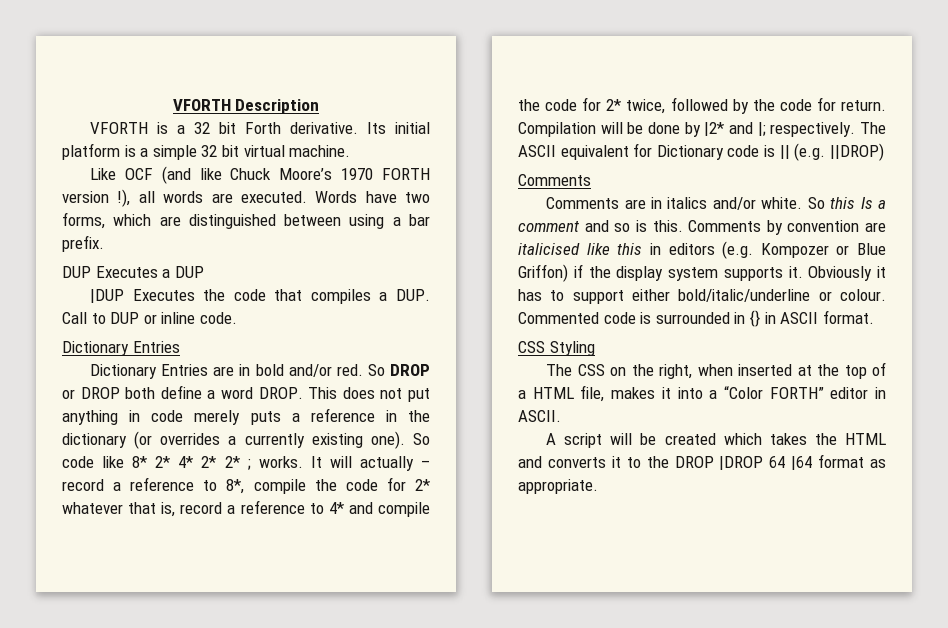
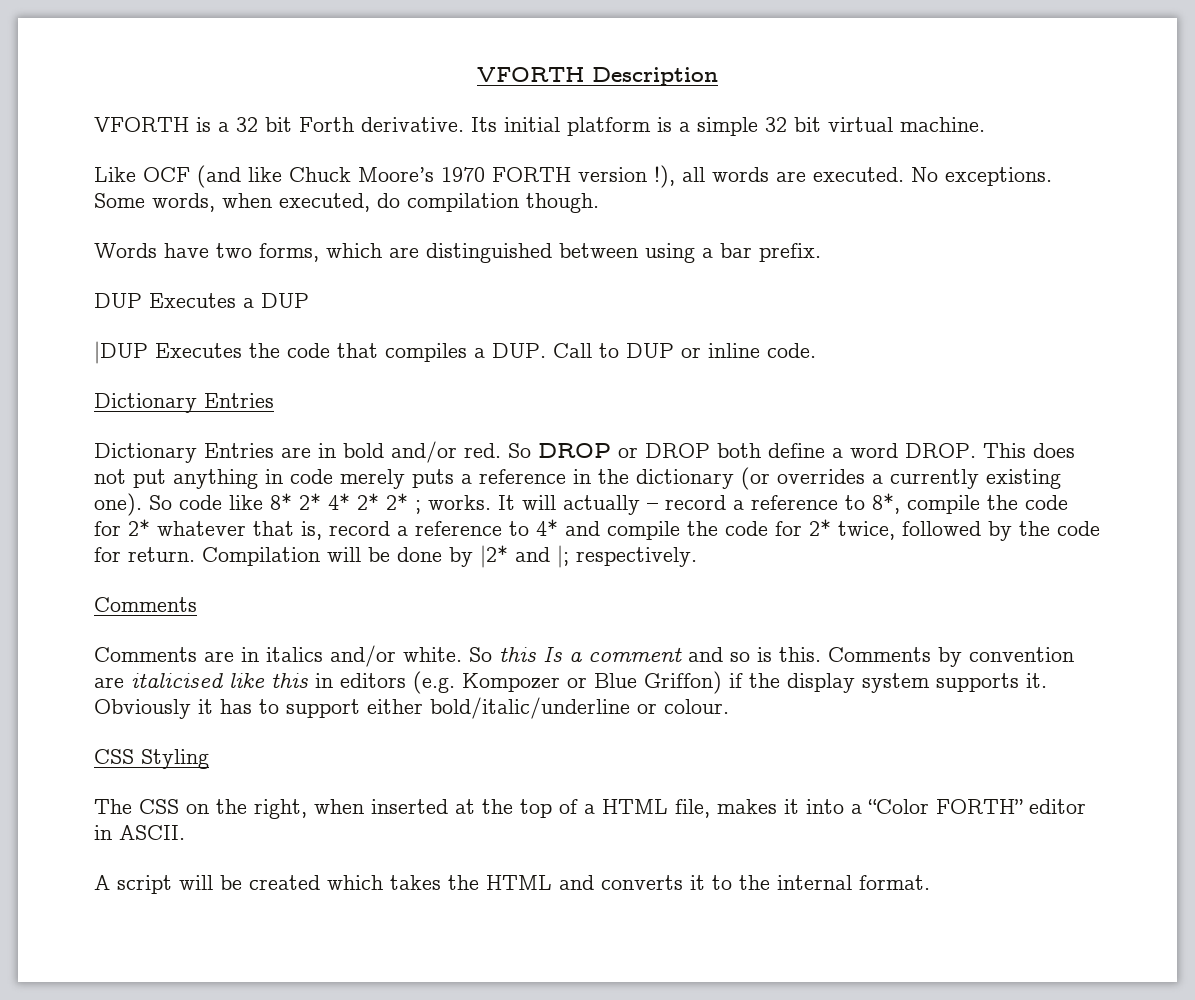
- Like OCF (and like Chuck Moore’s 1970 FORTH version !), all words are executed. Words have two forms, which are distinguished between using a bar prefix.
+ Like OCF (and like Chuck Moore’s 1970 FORTH version !), all words are executed. No exceptions. Some words, when executed, do compilation though.
+ Words have two forms, which are distinguished between using a bar prefix.
- The ASCII equivalent for Dictionary code is || (e.g. ||DROP)
- Commented code is surrounded in {} in ASCII format.
- A script will be created which takes the HTML and converts it to the DROP |DROP 64 |64 format as appropriate.
+ A script will be created which takes the HTML and converts it to the internal format.

